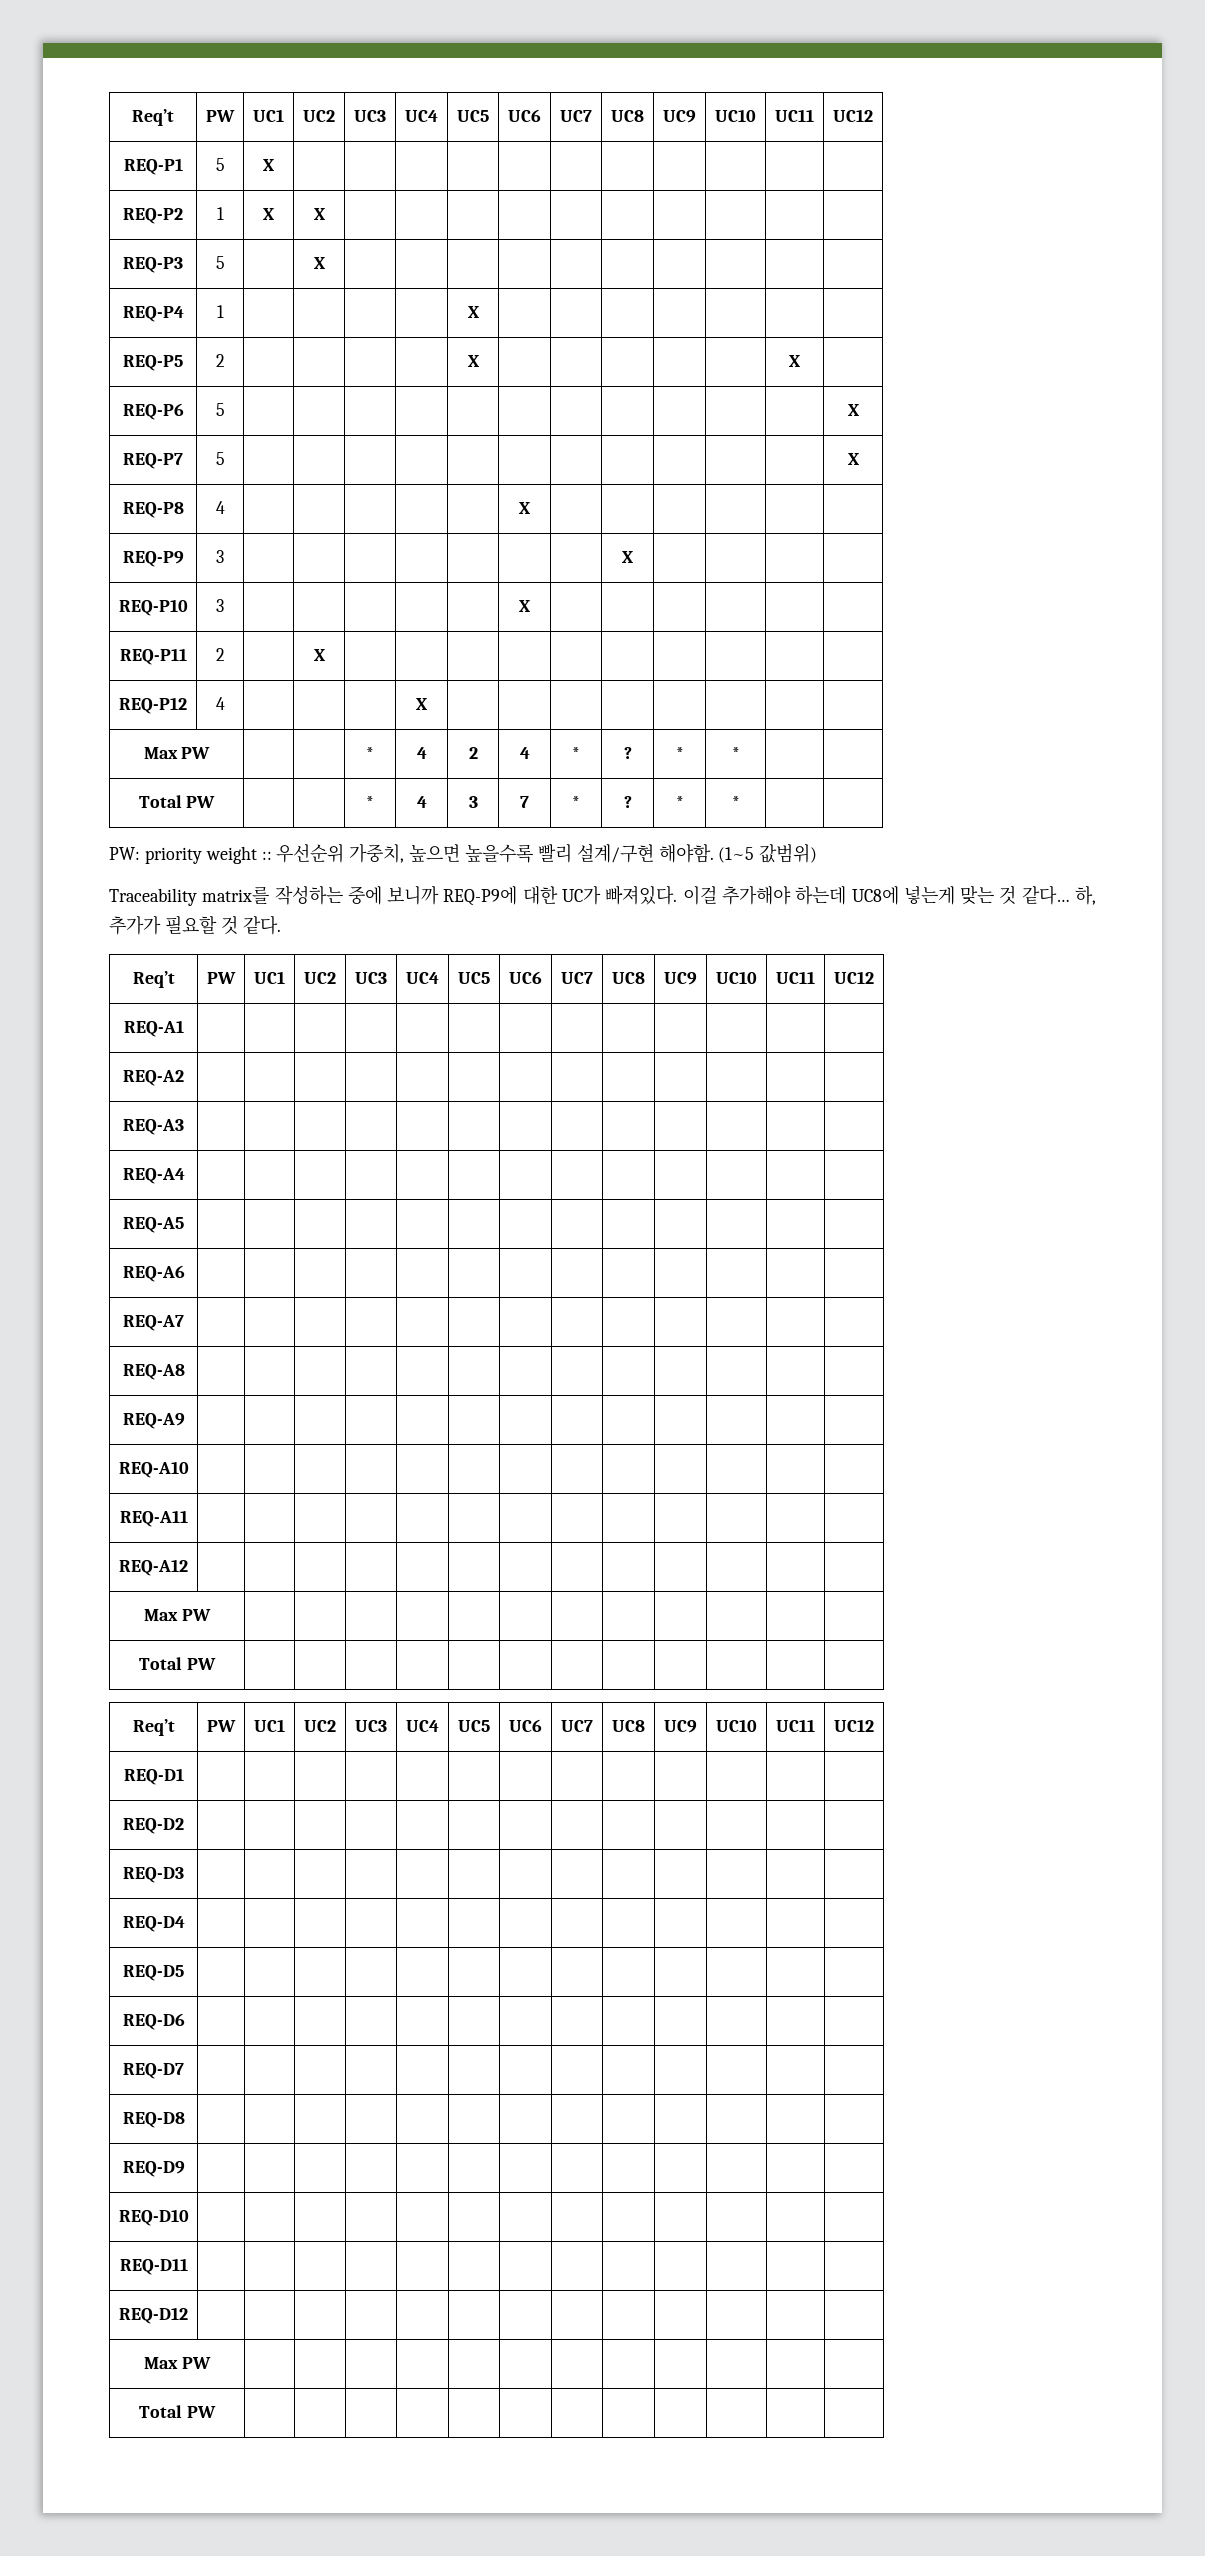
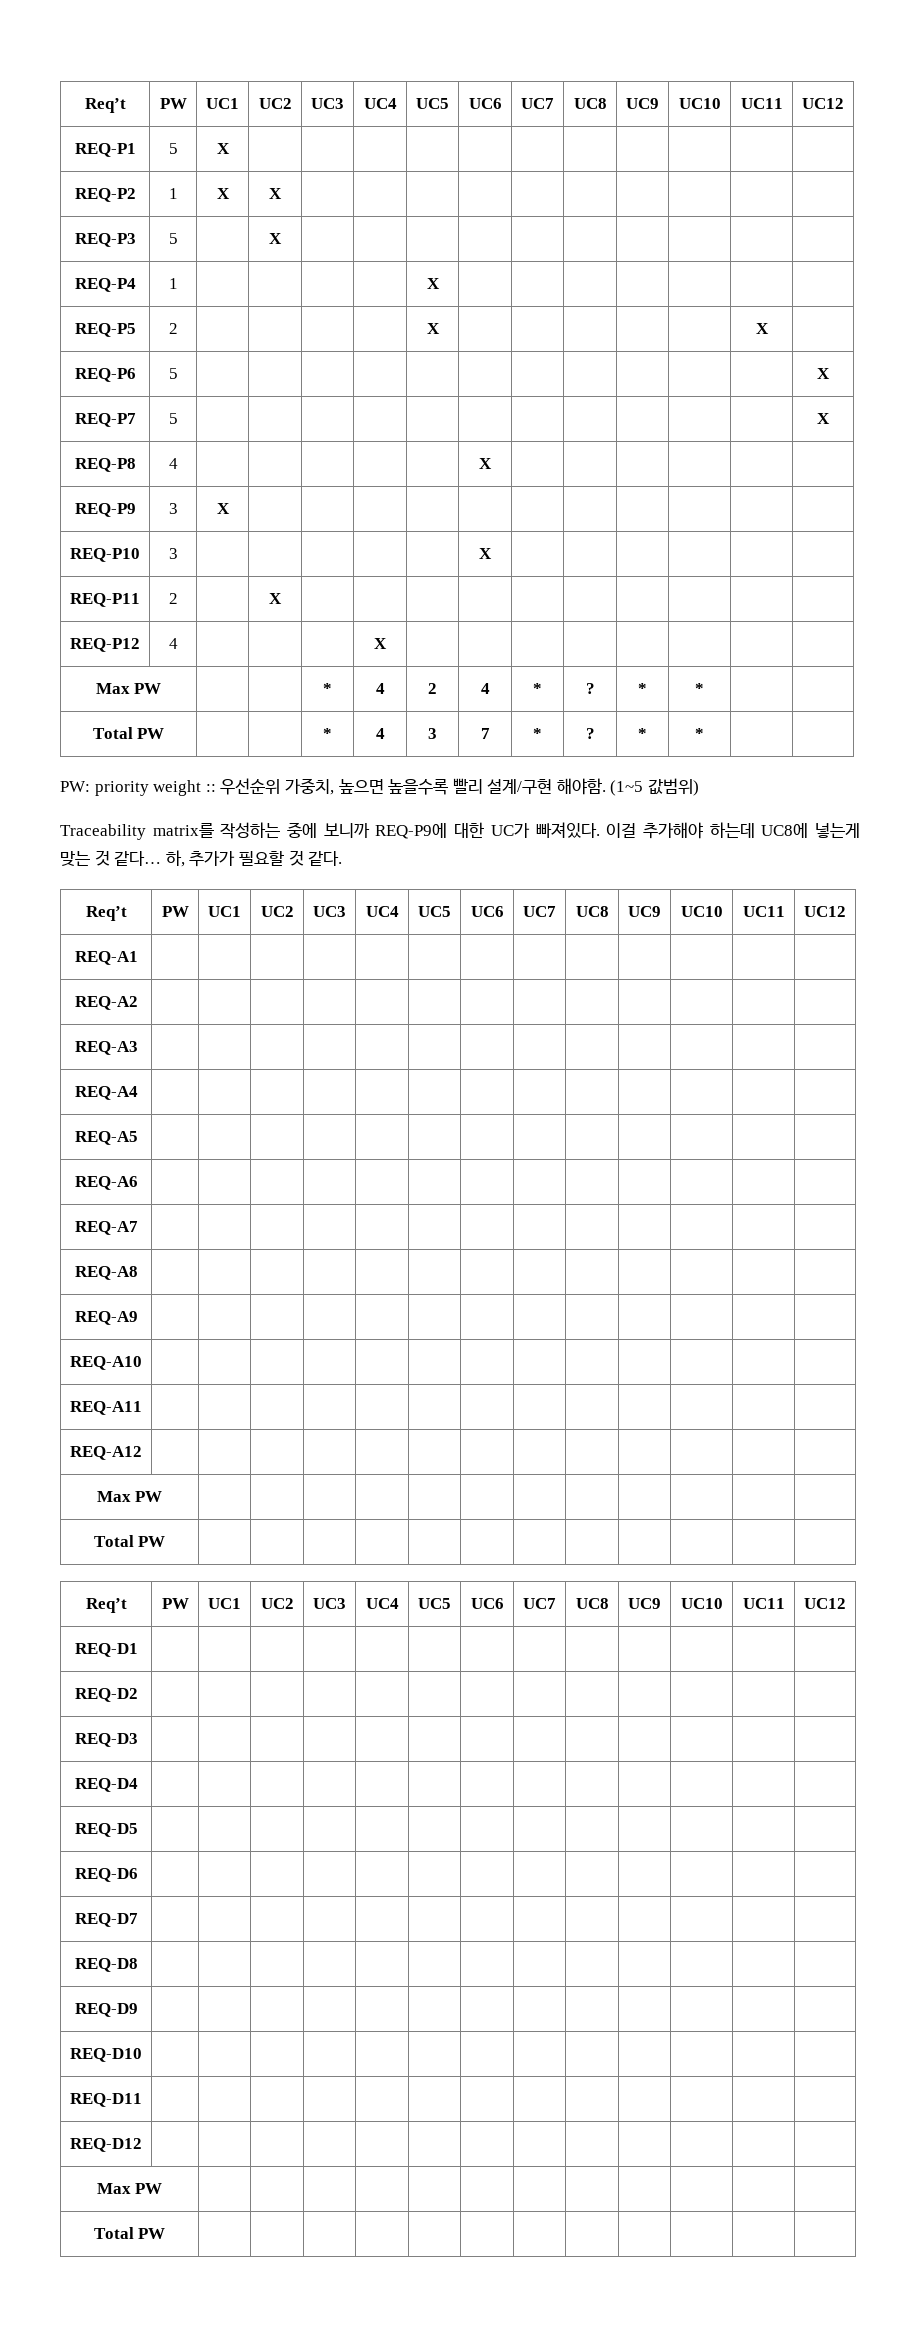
- REQ-P9 | 3 | | | | | | | | X | | | |
+ REQ-P9 | 3 | X | | | | | | | | | | |

